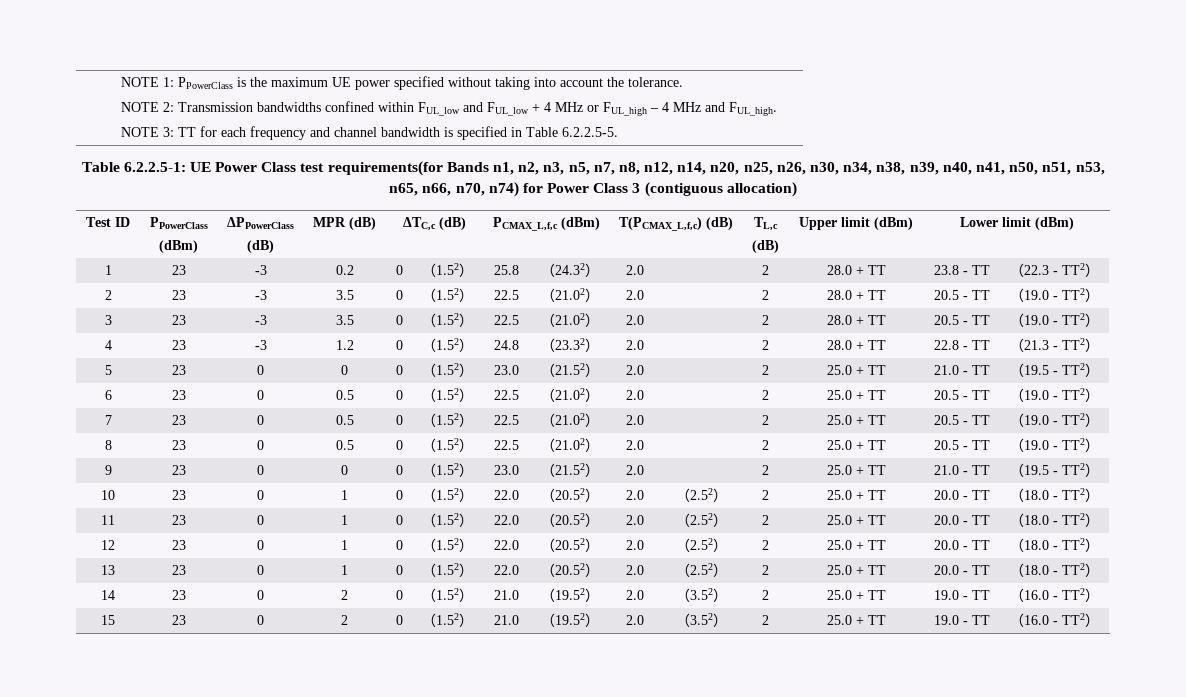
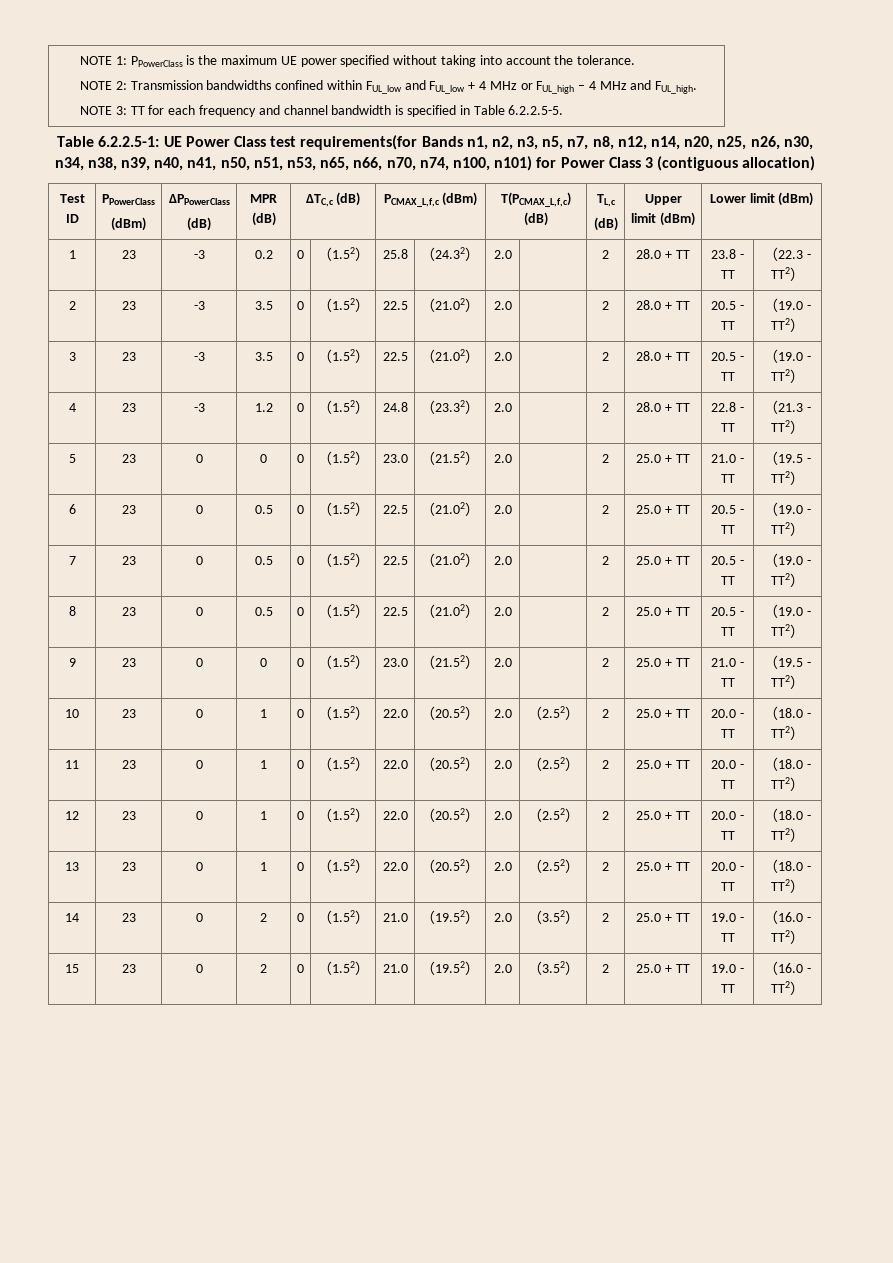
- Table 6.2.2.5-1: UE Power Class test requirements(for Bands n1, n2, n3, n5, n7, n8, n12, n14, n20, n25, n26, n30, n34, n38, n39, n40, n41, n50, n51, n53, n65, n66, n70, n74) for Power Class 3 (contiguous allocation)
+ Table 6.2.2.5-1: UE Power Class test requirements(for Bands n1, n2, n3, n5, n7, n8, n12, n14, n20, n25, n26, n30, n34, n38, n39, n40, n41, n50, n51, n53, n65, n66, n70, n74, n100, n101) for Power Class 3 (contiguous allocation)

